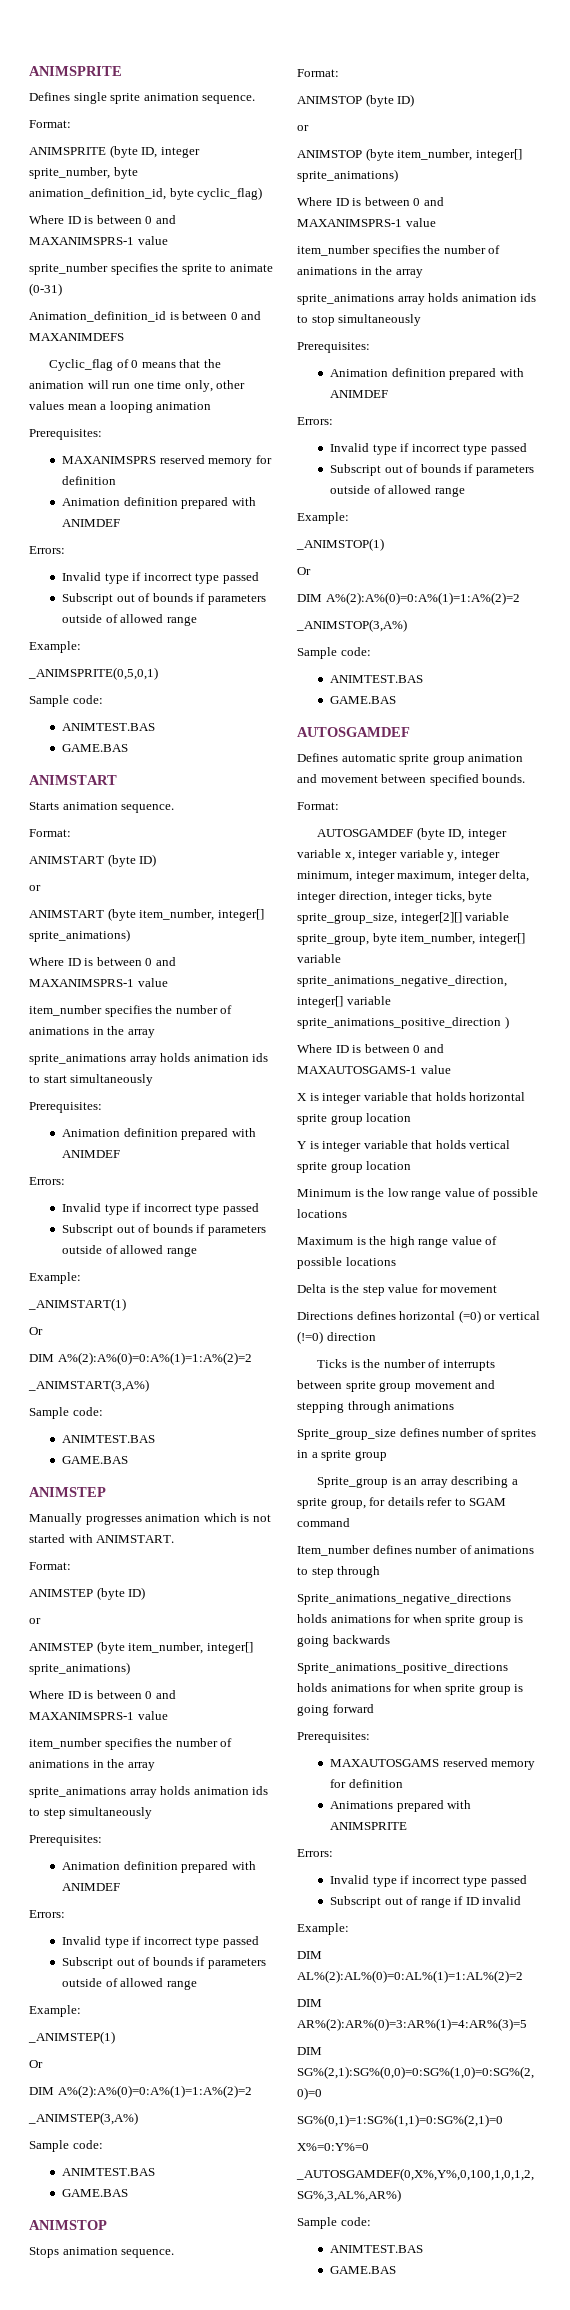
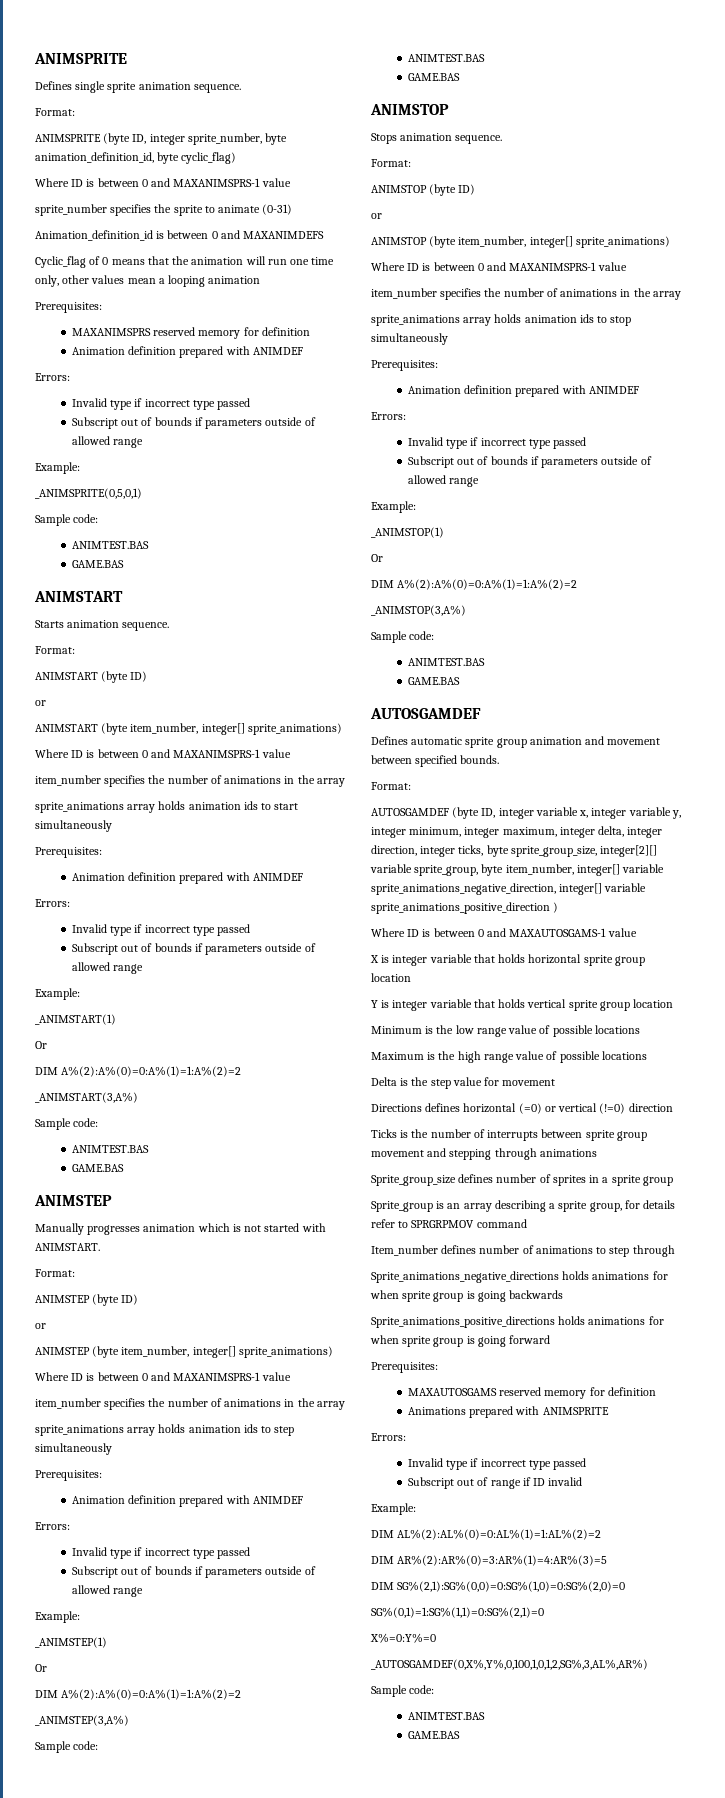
- Sprite_group is an array describing a sprite group, for details refer to SGAM command
+ Sprite_group is an array describing a sprite group, for details refer to SPRGRPMOV command

